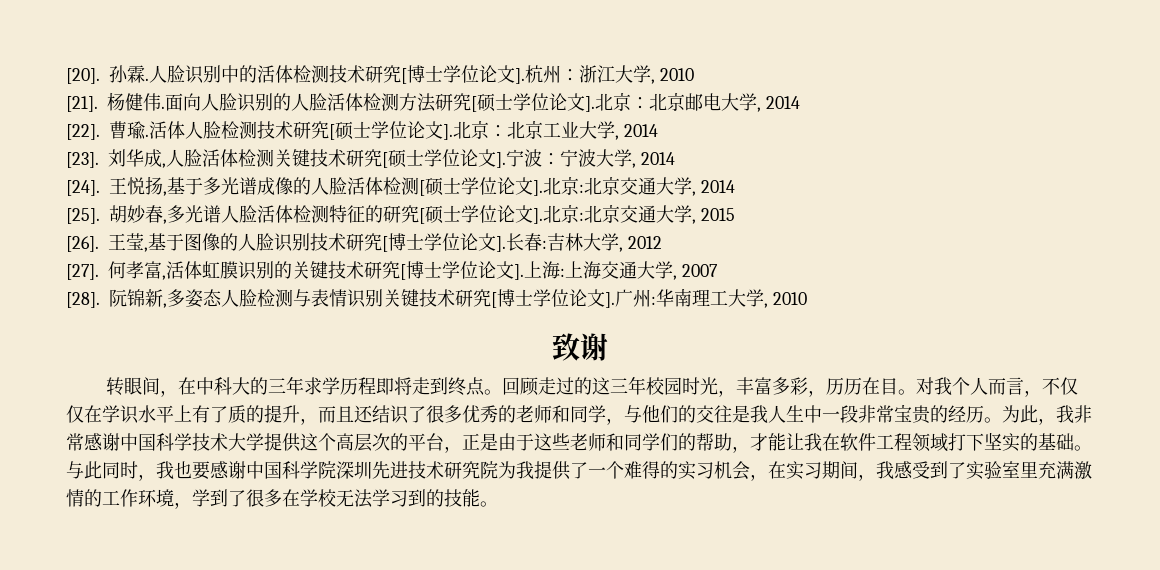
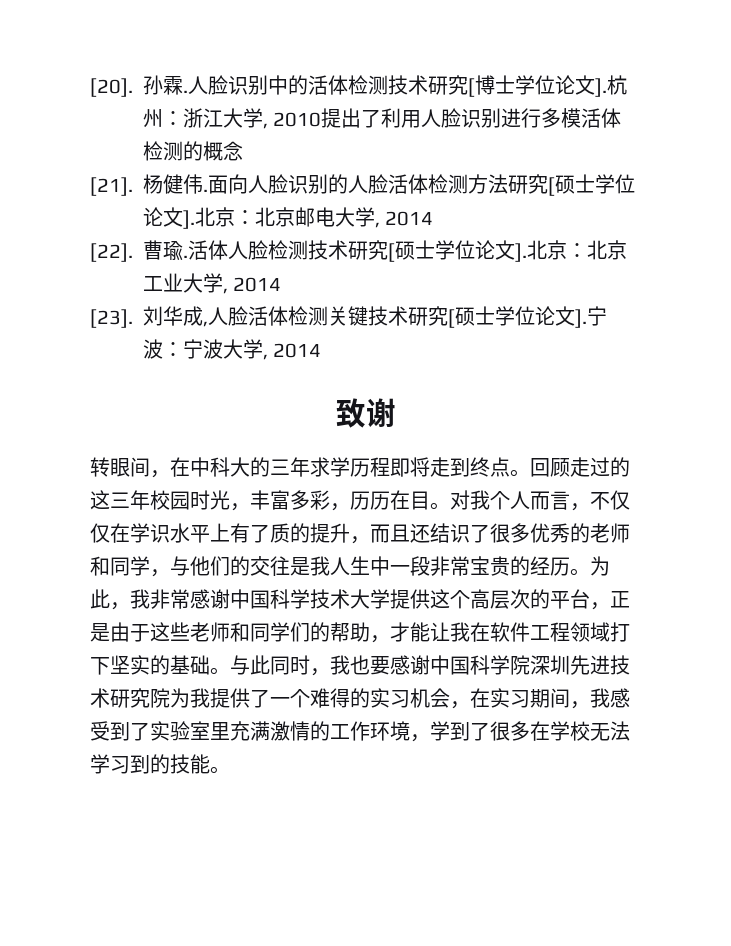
- 杭州：浙江大学, 2010
+ 杭州：浙江大学, 2010提出了利用人脸识别进行多模活体检测的概念
- [24].王悦扬,基于多光谱成像的人脸活体检测[硕士学位论文].北京:北京交通大学, 2014
- [25].胡妙春,多光谱人脸活体检测特征的研究[硕士学位论文].北京:北京交通大学, 2015
- [26].王莹,基于图像的人脸识别技术研究[博士学位论文].长春:吉林大学, 2012
- [27].何孝富,活体虹膜识别的关键技术研究[博士学位论文].上海:上海交通大学, 2007
- [28].阮锦新,多姿态人脸检测与表情识别关键技术研究[博士学位论文].广州:华南理工大学, 2010

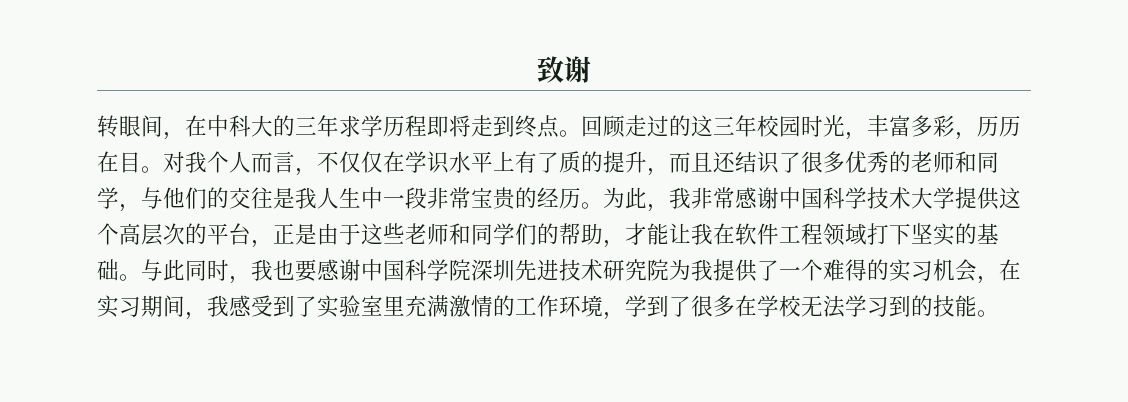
- [20].孙霖.人脸识别中的活体检测技术研究[博士学位论文].杭州：浙江大学, 2010提出了利用人脸识别进行多模活体检测的概念
- [21].杨健伟.面向人脸识别的人脸活体检测方法研究[硕士学位论文].北京：北京邮电大学, 2014
- [22].曹瑜.活体人脸检测技术研究[硕士学位论文].北京：北京工业大学, 2014
- [23].刘华成,人脸活体检测关键技术研究[硕士学位论文].宁波：宁波大学, 2014

